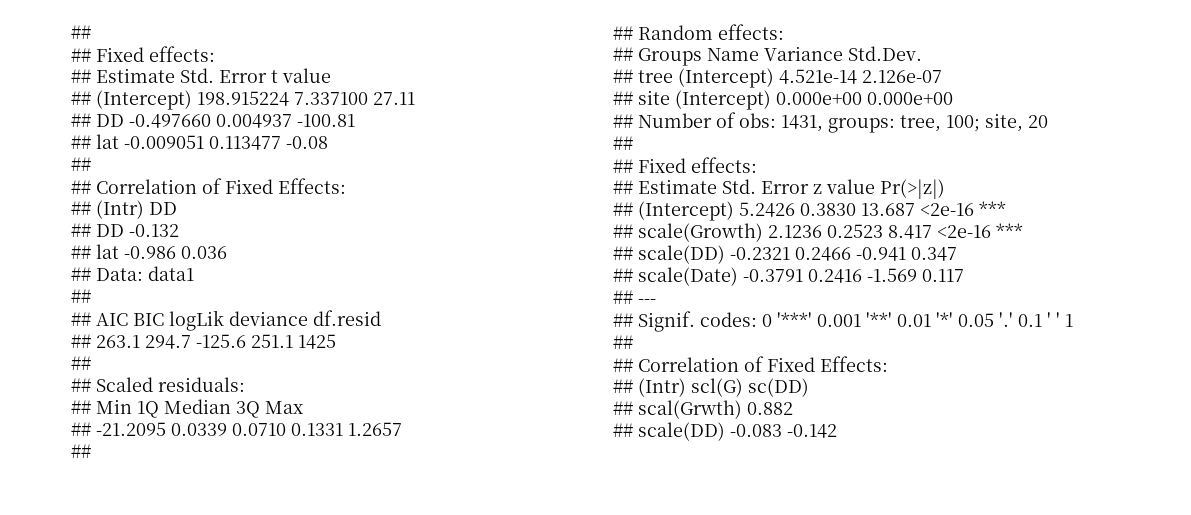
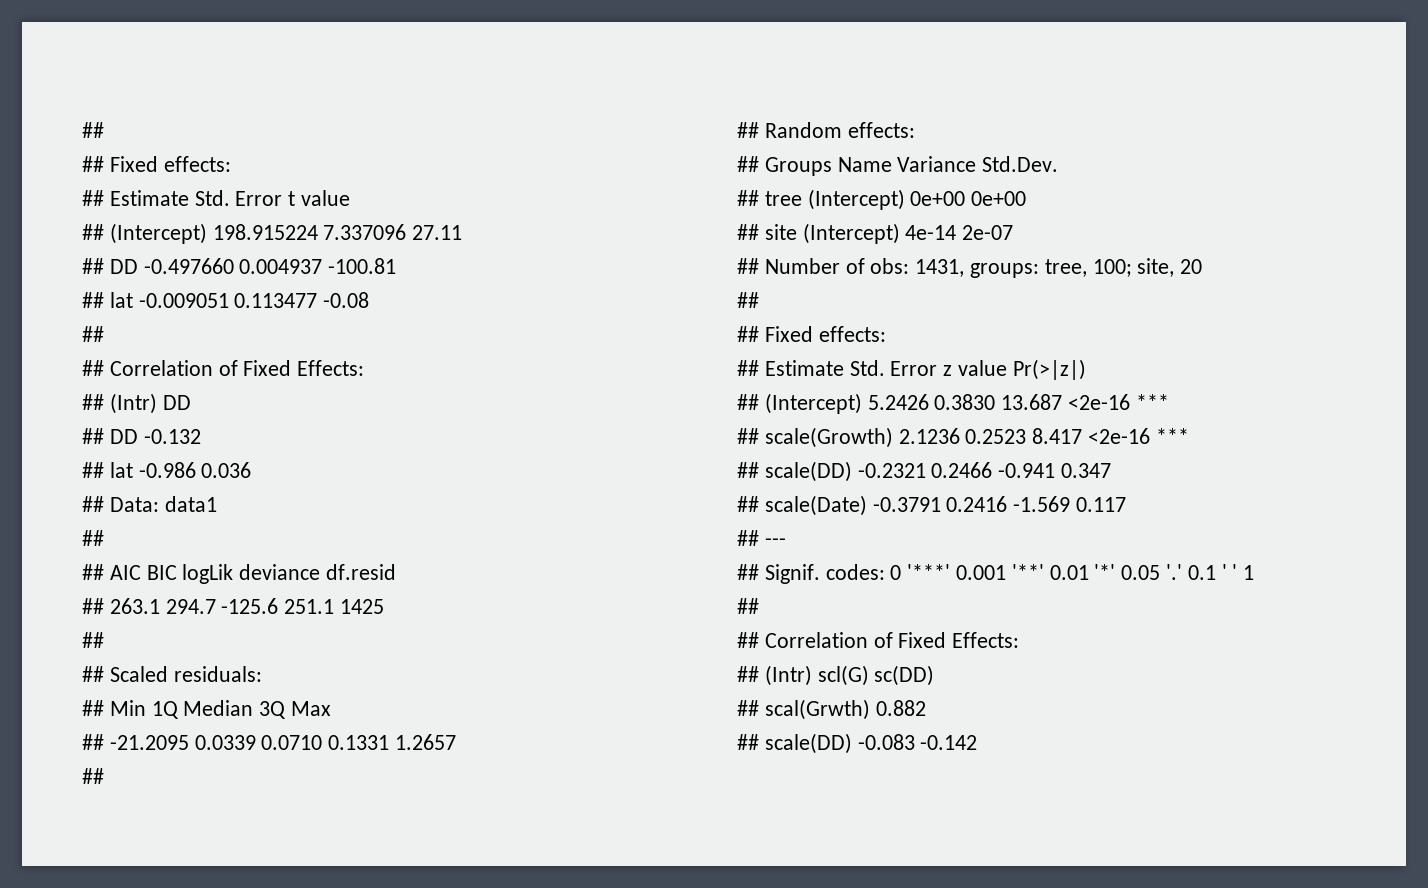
- ## (Intercept) 198.915224 7.337100 27.11
+ ## (Intercept) 198.915224 7.337096 27.11
- ## tree (Intercept) 4.521e-14 2.126e-07
+ ## tree (Intercept) 0e+00 0e+00
- ## site (Intercept) 0.000e+00 0.000e+00
+ ## site (Intercept) 4e-14 2e-07

